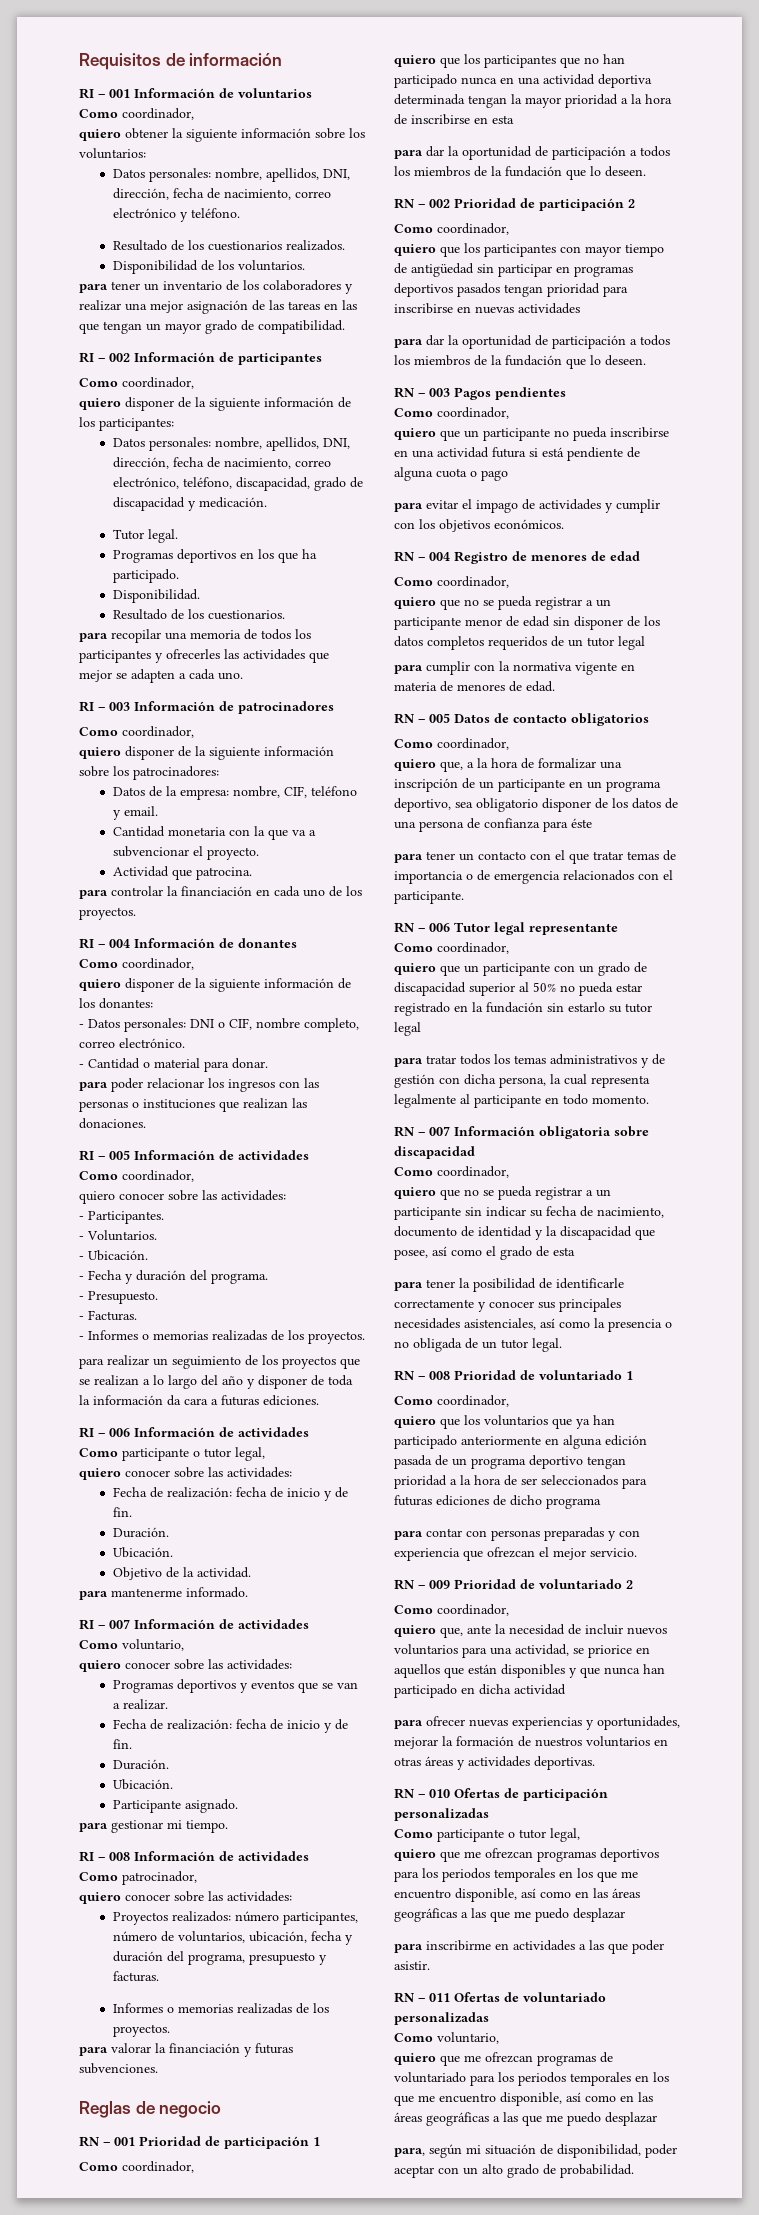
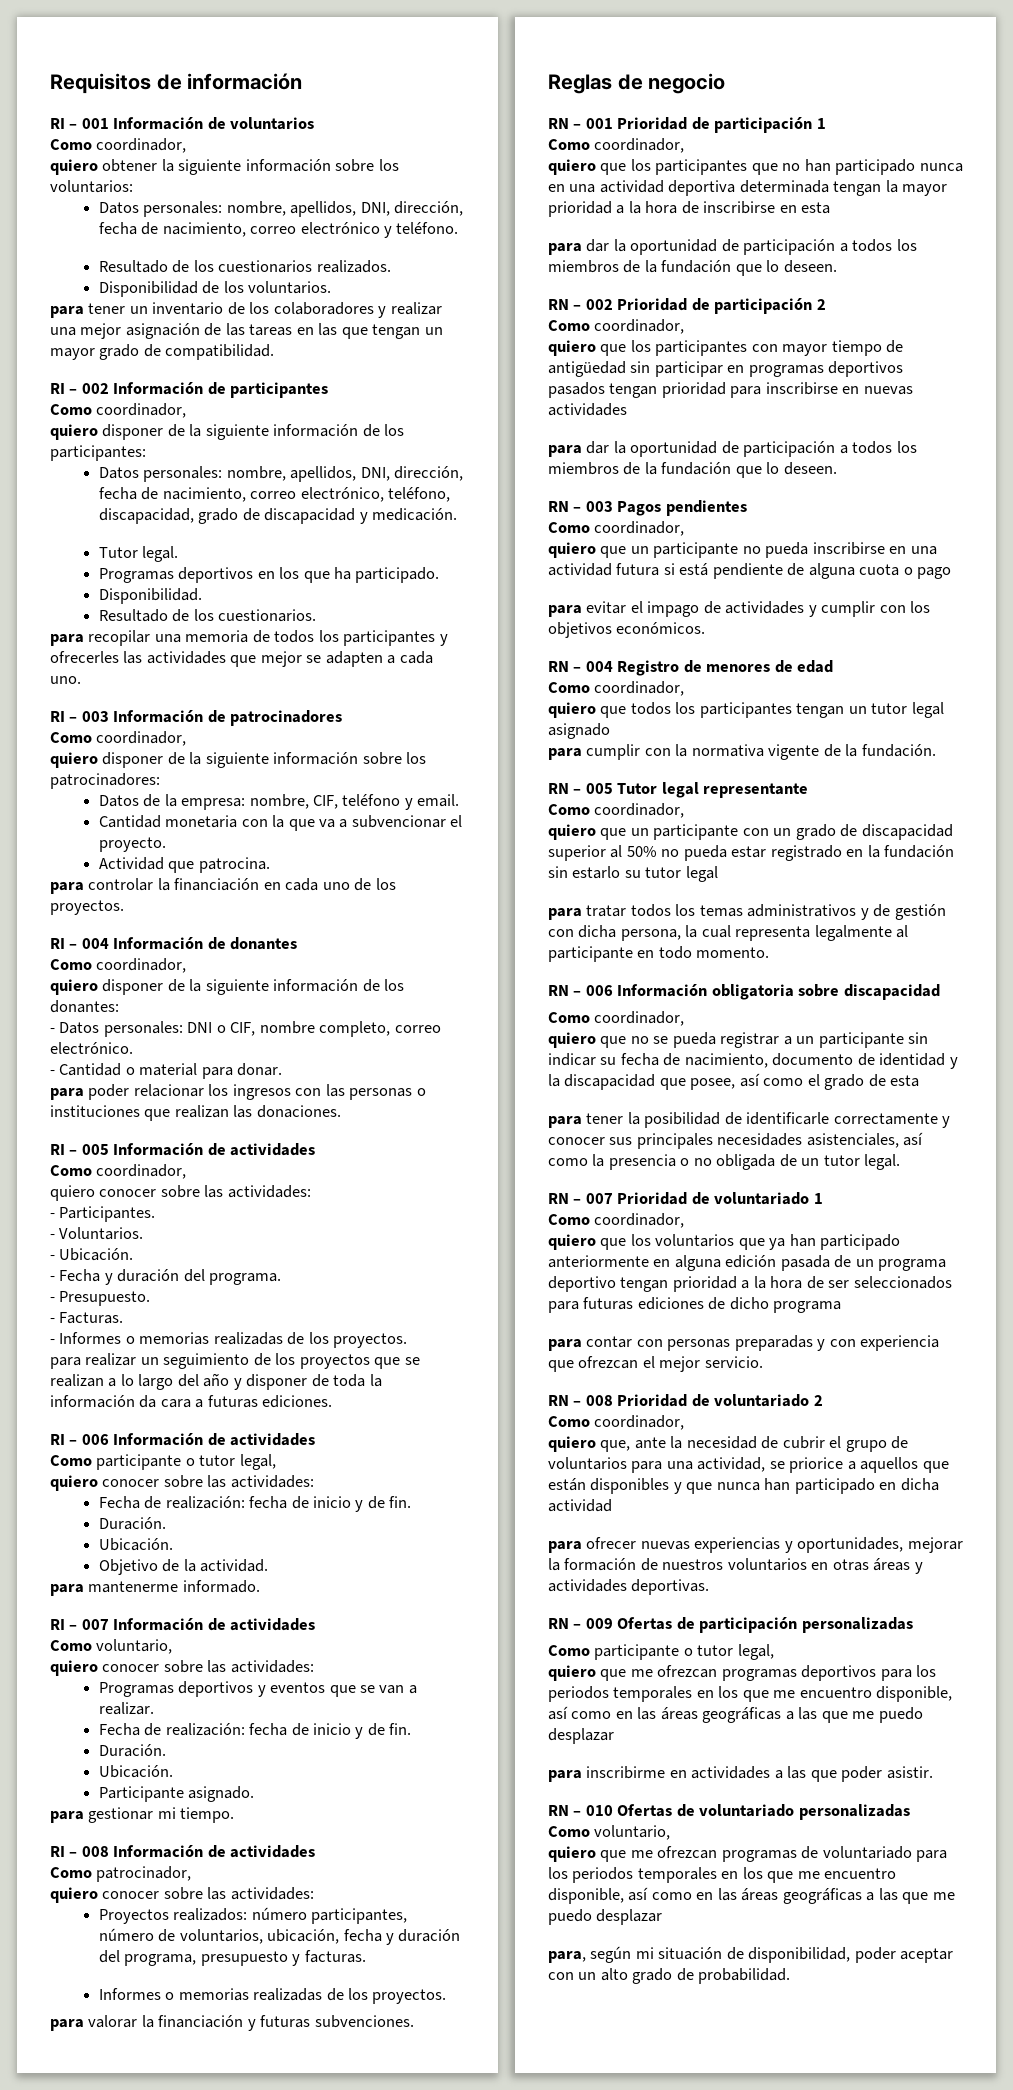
- quiero que no se pueda registrar a un participante menor de edad sin disponer de los datos completos requeridos de un tutor legal
+ quiero que todos los participantes tengan un tutor legal asignado
- para cumplir con la normativa vigente en materia de menores de edad.
- RN – 005 Datos de contacto obligatorios
- Como coordinador,
- quiero que, a la hora de formalizar una inscripción de un participante en un programa deportivo, sea obligatorio disponer de los datos de una persona de confianza para éste
- para tener un contacto con el que tratar temas de importancia o de emergencia relacionados con el participante.
- RN – 006 Tutor legal representante
+ para cumplir con la normativa vigente de la fundación.
+ RN – 005 Tutor legal representante
- RN – 007 Información obligatoria sobre discapacidad
+ RN – 006 Información obligatoria sobre discapacidad
- RN – 008 Prioridad de voluntariado 1
+ RN – 007 Prioridad de voluntariado 1
- RN – 009 Prioridad de voluntariado 2
+ RN – 008 Prioridad de voluntariado 2
- quiero que, ante la necesidad de incluir nuevos voluntarios para una actividad, se priorice en aquellos que están disponibles y que nunca han participado en dicha actividad
+ quiero que, ante la necesidad de cubrir el grupo de voluntarios para una actividad, se priorice a aquellos que están disponibles y que nunca han participado en dicha actividad
- RN – 010 Ofertas de participación personalizadas
+ RN – 009 Ofertas de participación personalizadas
- RN – 011 Ofertas de voluntariado personalizadas
+ RN – 010 Ofertas de voluntariado personalizadas

